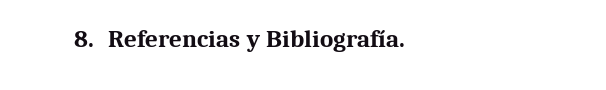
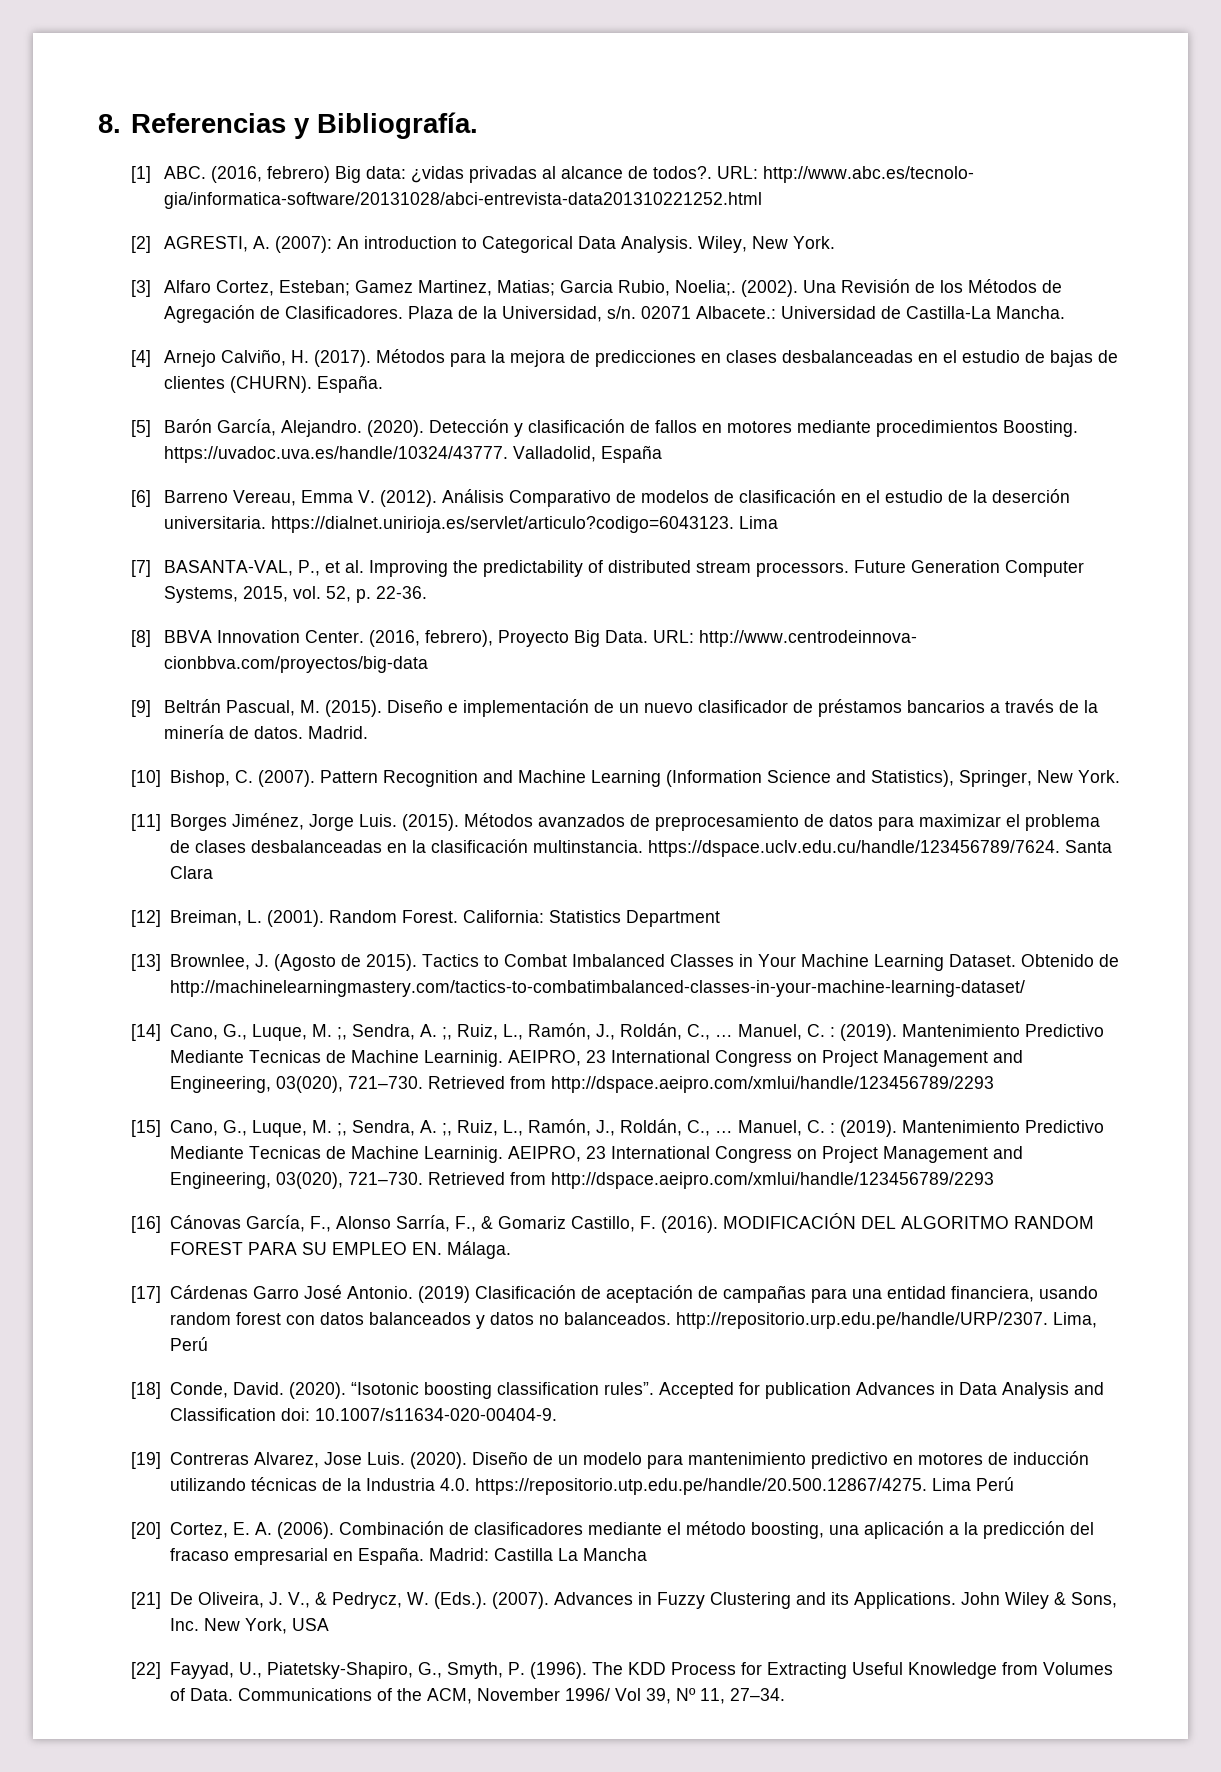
+ [1] ABC. (2016, febrero) Big data: ¿vidas privadas al alcance de todos?. URL: http://www.abc.es/tecnolo- gia/informatica-software/20131028/abci-entrevista-data201310221252.html
+ [2] AGRESTI, A. (2007): An introduction to Categorical Data Analysis. Wiley, New York.
+ [3] Alfaro Cortez, Esteban; Gamez Martinez, Matias; Garcia Rubio, Noelia;. (2002). Una Revisión de los Métodos de Agregación de Clasificadores. Plaza de la Universidad, s/n. 02071 Albacete.: Universidad de Castilla-La Mancha.
+ [4] Arnejo Calviño, H. (2017). Métodos para la mejora de predicciones en clases desbalanceadas en el estudio de bajas de clientes (CHURN). España.
+ [5] Barón García, Alejandro. (2020). Detección y clasificación de fallos en motores mediante procedimientos Boosting. https://uvadoc.uva.es/handle/10324/43777. Valladolid, España
+ [6] Barreno Vereau, Emma V. (2012). Análisis Comparativo de modelos de clasificación en el estudio de la deserción universitaria. https://dialnet.unirioja.es/servlet/articulo?codigo=6043123. Lima
+ [7] BASANTA-VAL, P., et al. Improving the predictability of distributed stream processors. Future Generation Computer Systems, 2015, vol. 52, p. 22-36.
+ [8] BBVA Innovation Center. (2016, febrero), Proyecto Big Data. URL: http://www.centrodeinnova- cionbbva.com/proyectos/big-data
+ [9] Beltrán Pascual, M. (2015). Diseño e implementación de un nuevo clasificador de préstamos bancarios a través de la minería de datos. Madrid.
+ [10] Bishop, C. (2007). Pattern Recognition and Machine Learning (Information Science and Statistics), Springer, New York.
+ [11] Borges Jiménez, Jorge Luis. (2015). Métodos avanzados de preprocesamiento de datos para maximizar el problema de clases desbalanceadas en la clasificación multinstancia. https://dspace.uclv.edu.cu/handle/123456789/7624. Santa Clara
+ [12] Breiman, L. (2001). Random Forest. California: Statistics Department
+ [13] Brownlee, J. (Agosto de 2015). Tactics to Combat Imbalanced Classes in Your Machine Learning Dataset. Obtenido de http://machinelearningmastery.com/tactics-to-combatimbalanced-classes-in-your-machine-learning-dataset/
+ [14] Cano, G., Luque, M. ;, Sendra, A. ;, Ruiz, L., Ramón, J., Roldán, C., … Manuel, C. : (2019). Mantenimiento Predictivo Mediante Tecnicas de Machine Learninig. AEIPRO, 23 International Congress on Project Management and Engineering, 03(020), 721–730. Retrieved from http://dspace.aeipro.com/xmlui/handle/123456789/2293
+ [15] Cano, G., Luque, M. ;, Sendra, A. ;, Ruiz, L., Ramón, J., Roldán, C., … Manuel, C. : (2019). Mantenimiento Predictivo Mediante Tecnicas de Machine Learninig. AEIPRO, 23 International Congress on Project Management and Engineering, 03(020), 721–730. Retrieved from http://dspace.aeipro.com/xmlui/handle/123456789/2293
+ [16] Cánovas García, F., Alonso Sarría, F., & Gomariz Castillo, F. (2016). MODIFICACIÓN DEL ALGORITMO RANDOM FOREST PARA SU EMPLEO EN. Málaga.
+ [17] Cárdenas Garro José Antonio. (2019) Clasificación de aceptación de campañas para una entidad financiera, usando random forest con datos balanceados y datos no balanceados. http://repositorio.urp.edu.pe/handle/URP/2307. Lima, Perú
+ [18] Conde, David. (2020). “Isotonic boosting classification rules”. Accepted for publication Advances in Data Analysis and Classification doi: 10.1007/s11634-020-00404-9.
+ [19] Contreras Alvarez, Jose Luis. (2020). Diseño de un modelo para mantenimiento predictivo en motores de inducción utilizando técnicas de la Industria 4.0. https://repositorio.utp.edu.pe/handle/20.500.12867/4275. Lima Perú
+ [20] Cortez, E. A. (2006). Combinación de clasificadores mediante el método boosting, una aplicación a la predicción del fracaso empresarial en España. Madrid: Castilla La Mancha
+ [21] De Oliveira, J. V., & Pedrycz, W. (Eds.). (2007). Advances in Fuzzy Clustering and its Applications. John Wiley & Sons, Inc. New York, USA
+ [22] Fayyad, U., Piatetsky-Shapiro, G., Smyth, P. (1996). The KDD Process for Extracting Useful Knowledge from Volumes of Data. Communications of the ACM, November 1996/ Vol 39, Nº 11, 27–34.

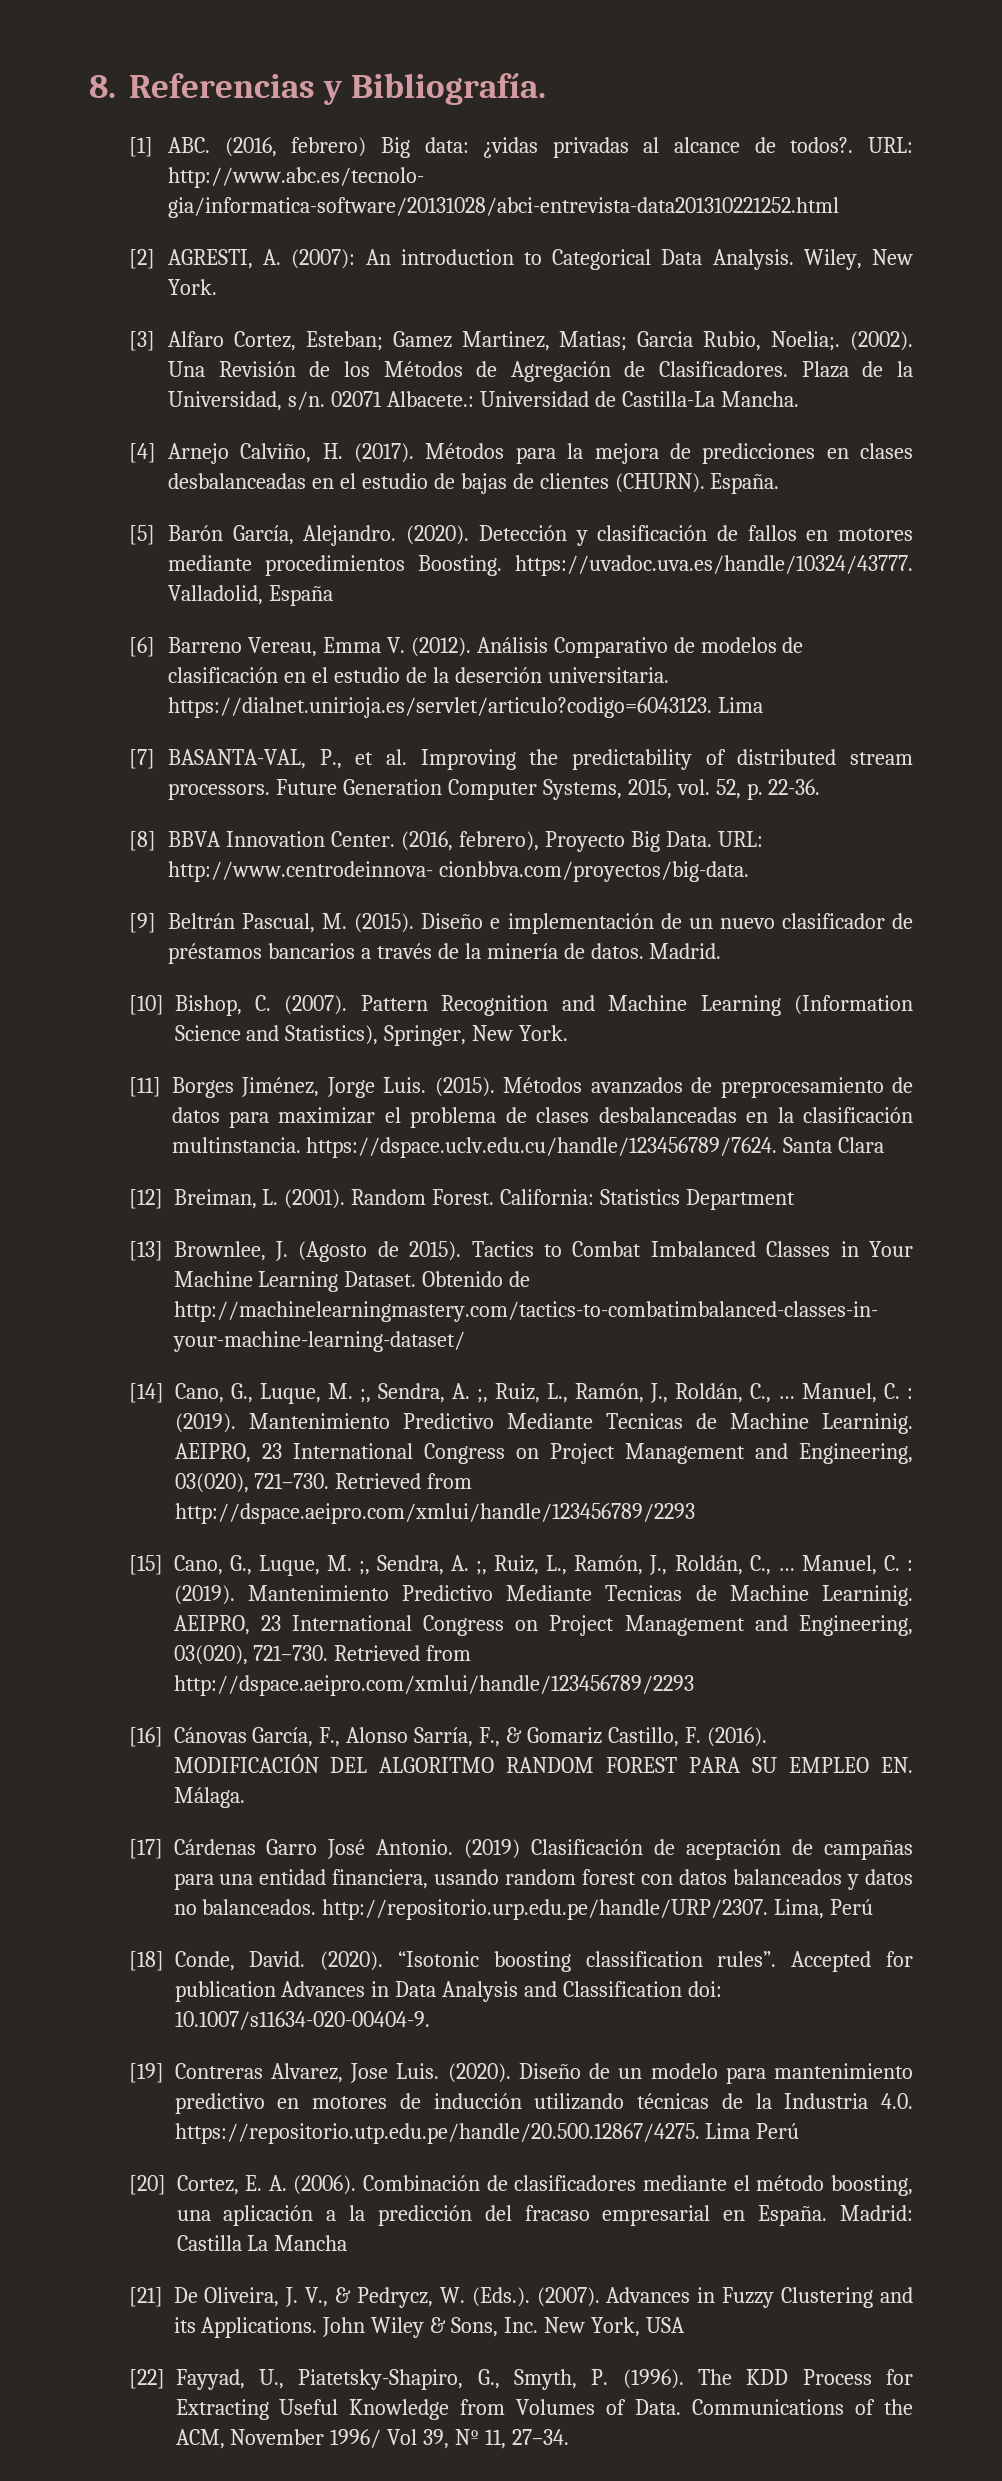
- URL: http://www.centrodeinnova- cionbbva.com/proyectos/big-data
+ URL: http://www.centrodeinnova- cionbbva.com/proyectos/big-data.

